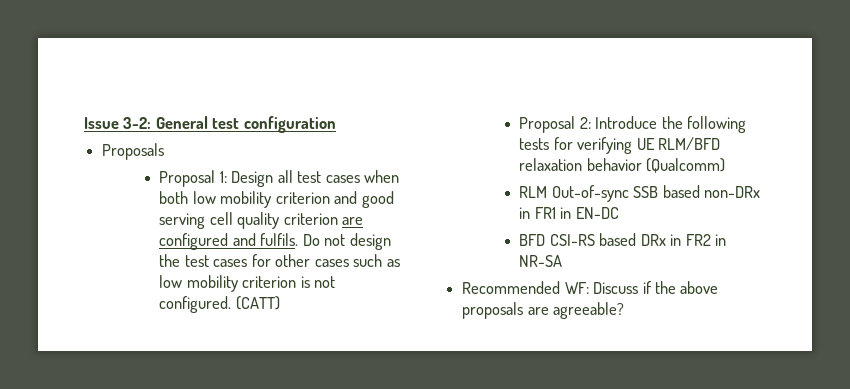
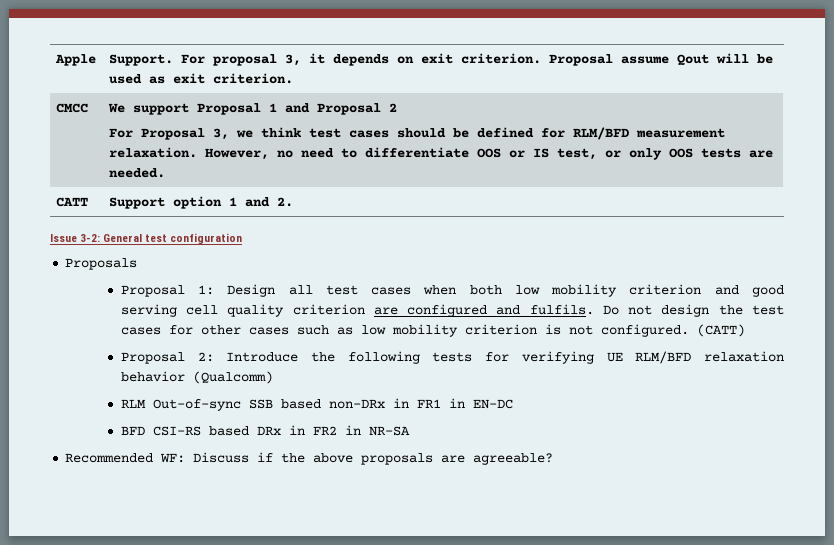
+ Apple | Support. For proposal 3, it depends on exit criterion. Proposal assume Qout will be used as exit criterion.
+ CMCC | We support Proposal 1 and Proposal 2
+ For Proposal 3, we think test cases should be defined for RLM/BFD measurement relaxation. However, no need to differentiate OOS or IS test, or only OOS tests are needed.
+ CATT | Support option 1 and 2.

